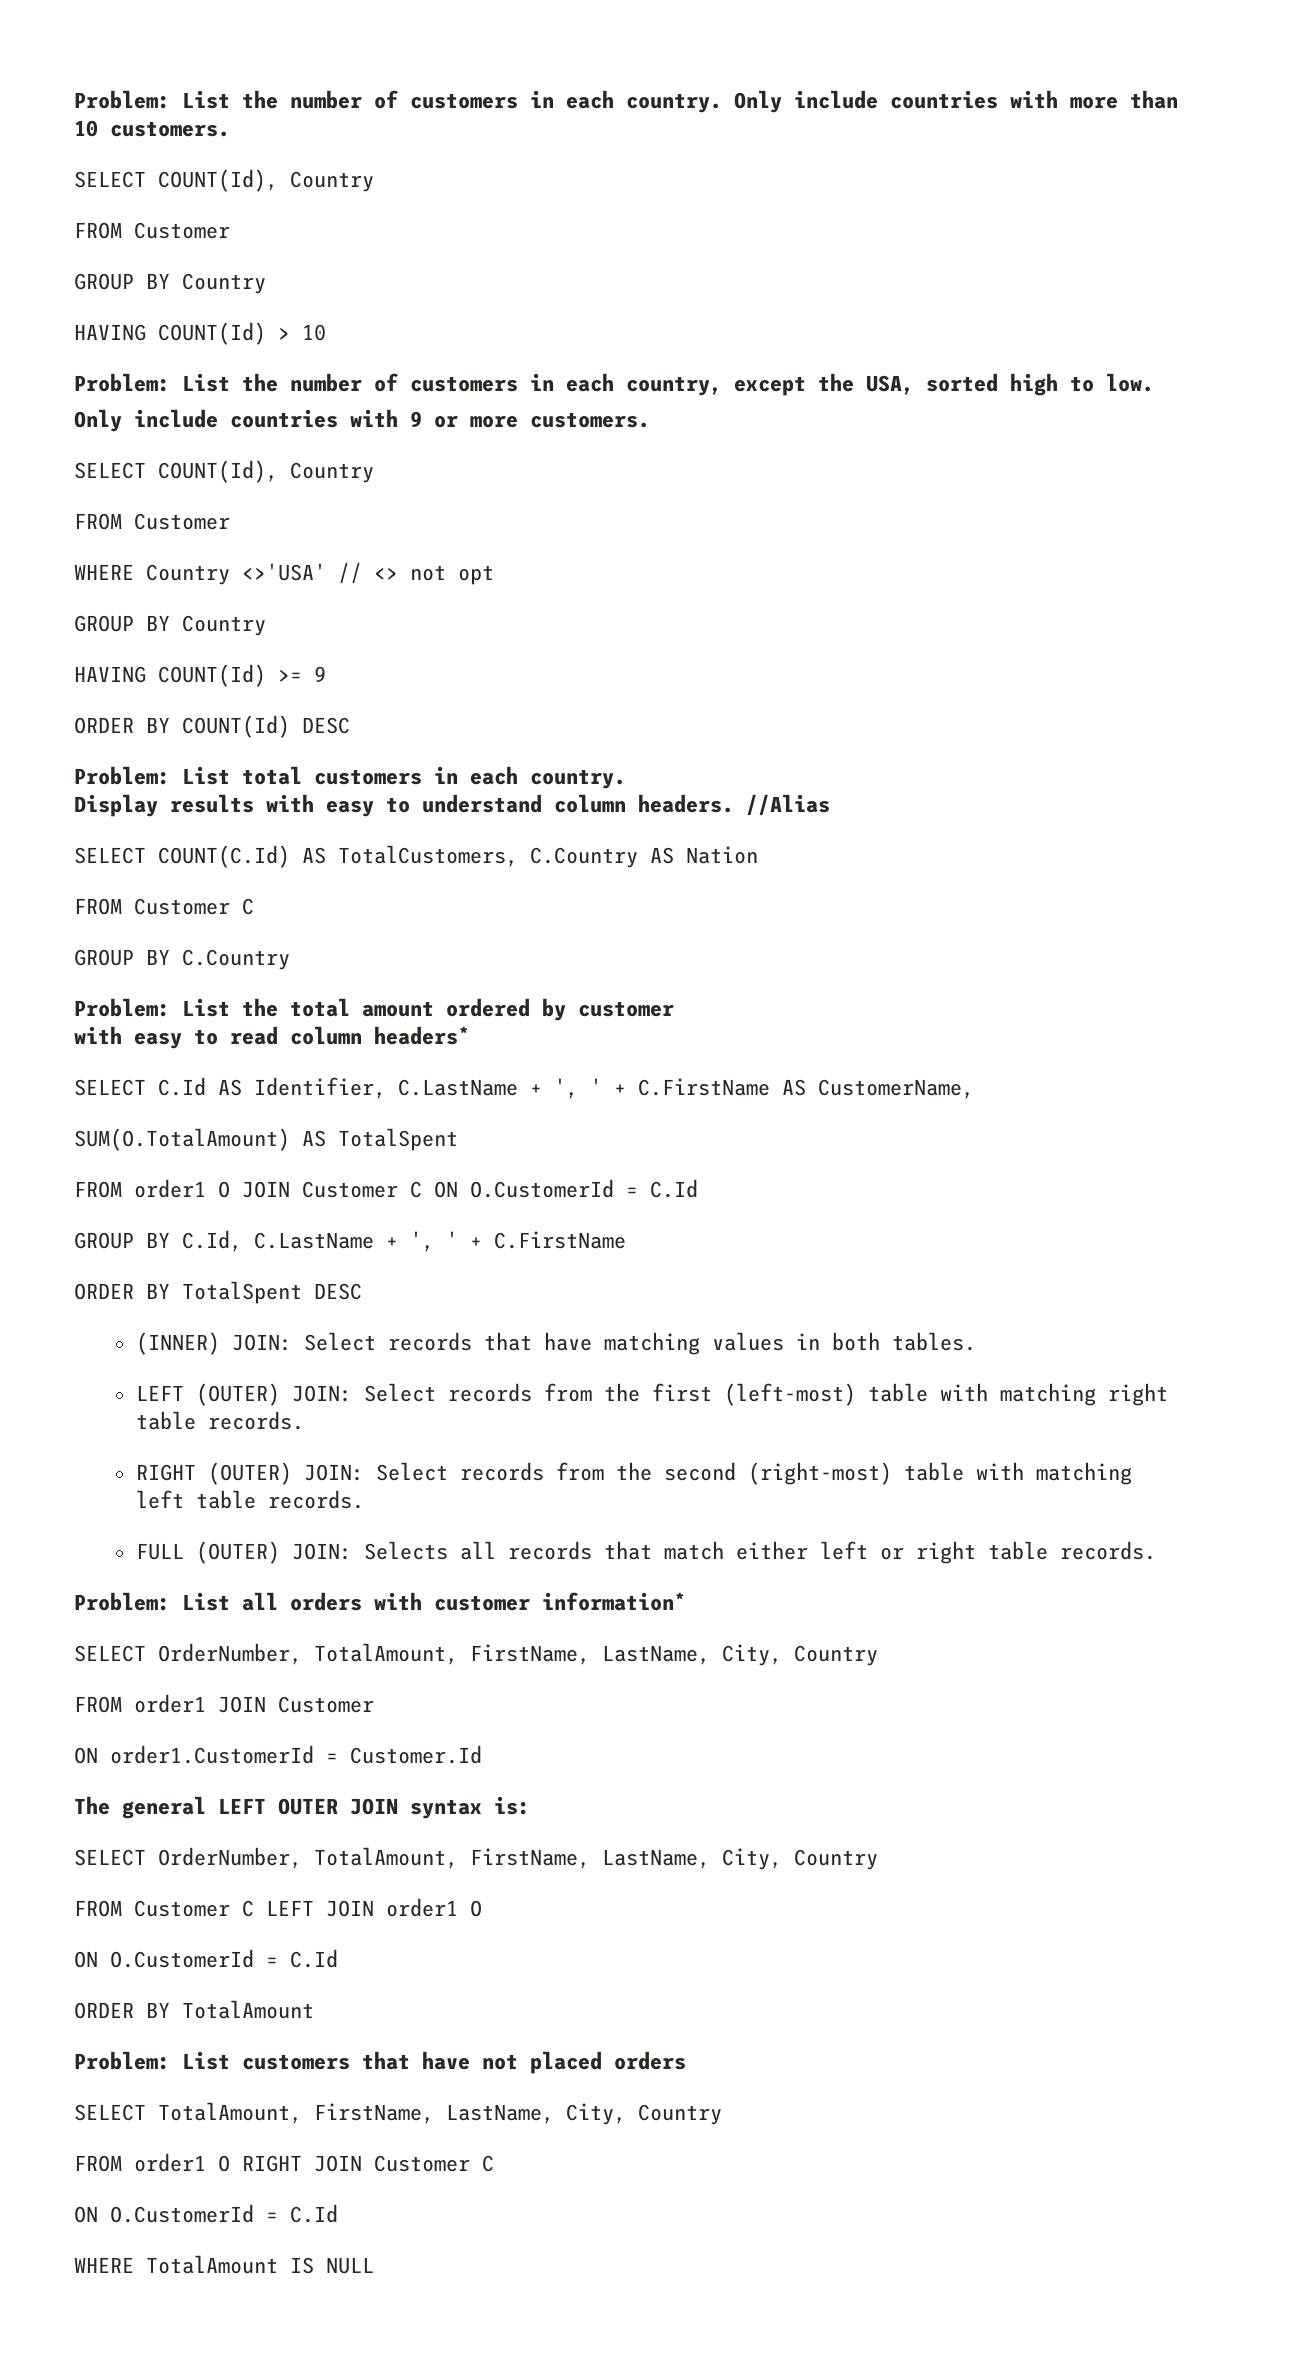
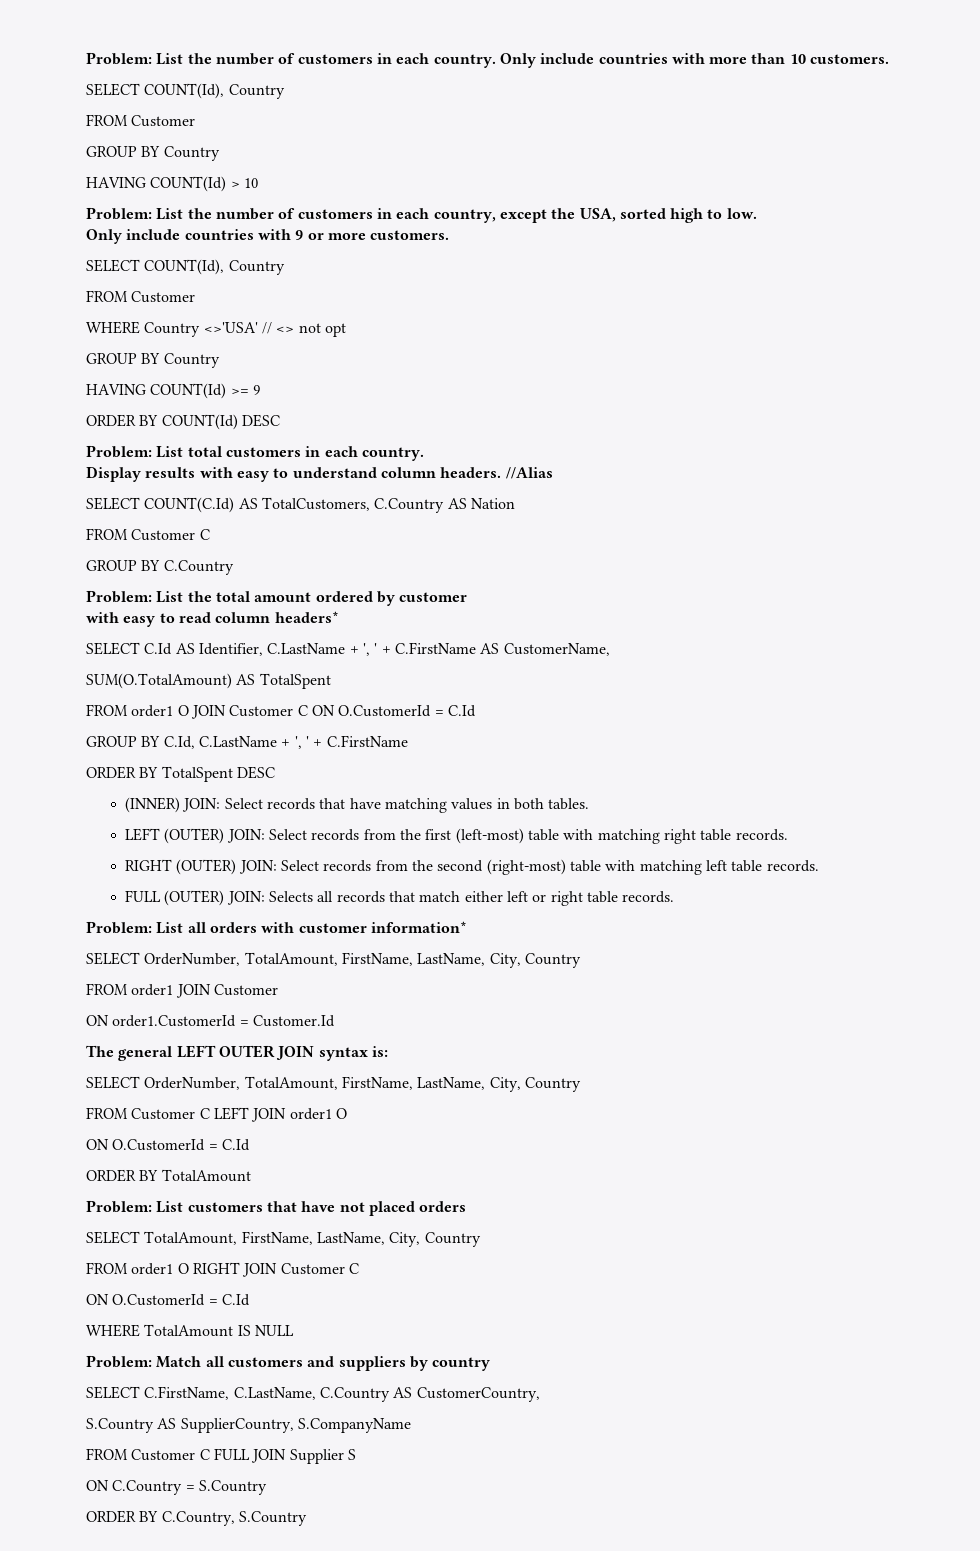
+ Problem: Match all customers and suppliers by country
+ SELECT C.FirstName, C.LastName, C.Country AS CustomerCountry,
+ S.Country AS SupplierCountry, S.CompanyName
+ FROM Customer C FULL JOIN Supplier S
+ ON C.Country = S.Country
+ ORDER BY C.Country, S.Country

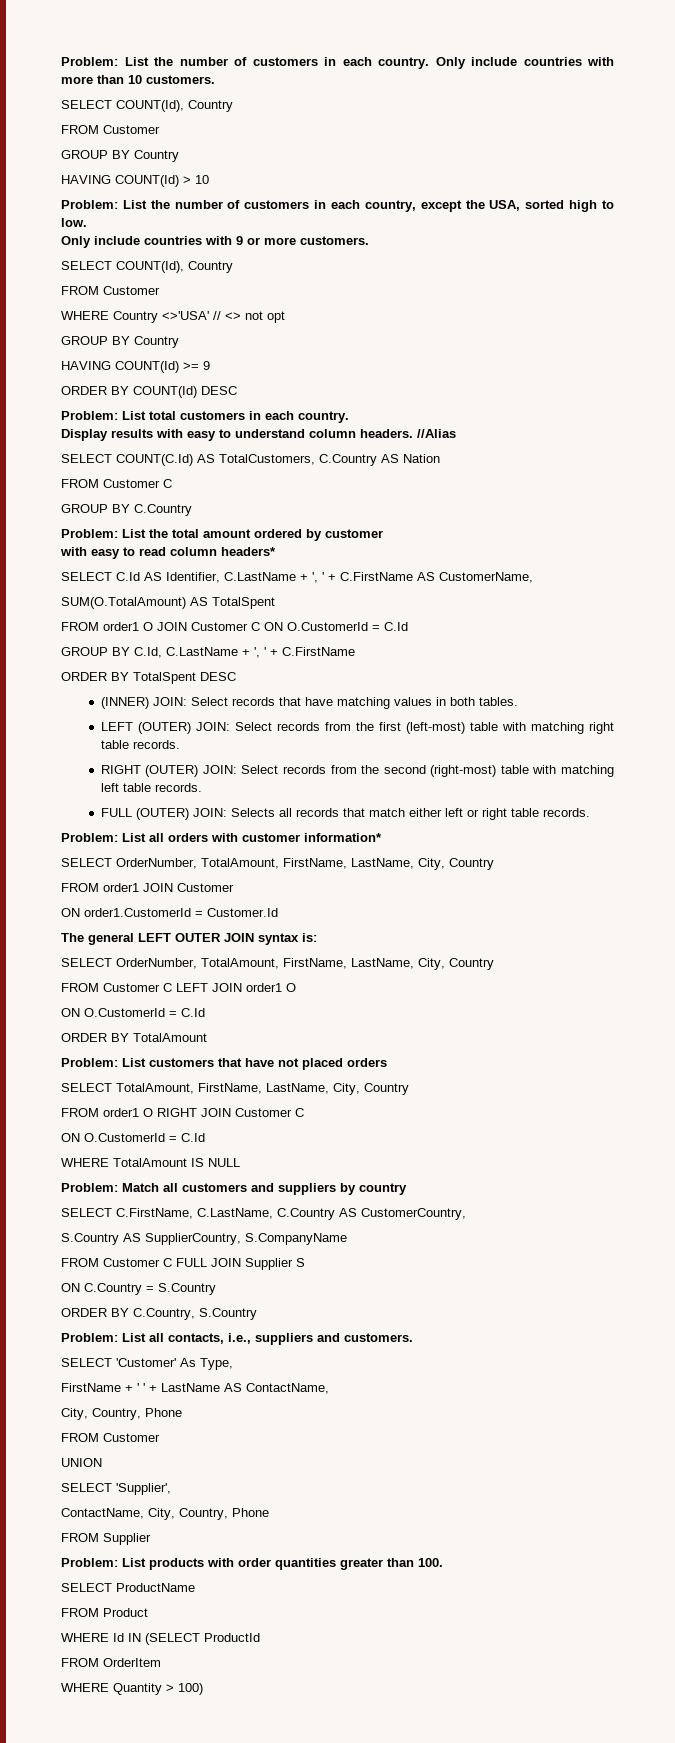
+ Problem: List all contacts, i.e., suppliers and customers.
+ SELECT 'Customer' As Type,
+ FirstName + ' ' + LastName AS ContactName,
+ City, Country, Phone
+ FROM Customer
+ UNION
+ SELECT 'Supplier',
+ ContactName, City, Country, Phone
+ FROM Supplier
+ Problem: List products with order quantities greater than 100.
+ SELECT ProductName
+ FROM Product
+ WHERE Id IN (SELECT ProductId
+ FROM OrderItem
+ WHERE Quantity > 100)

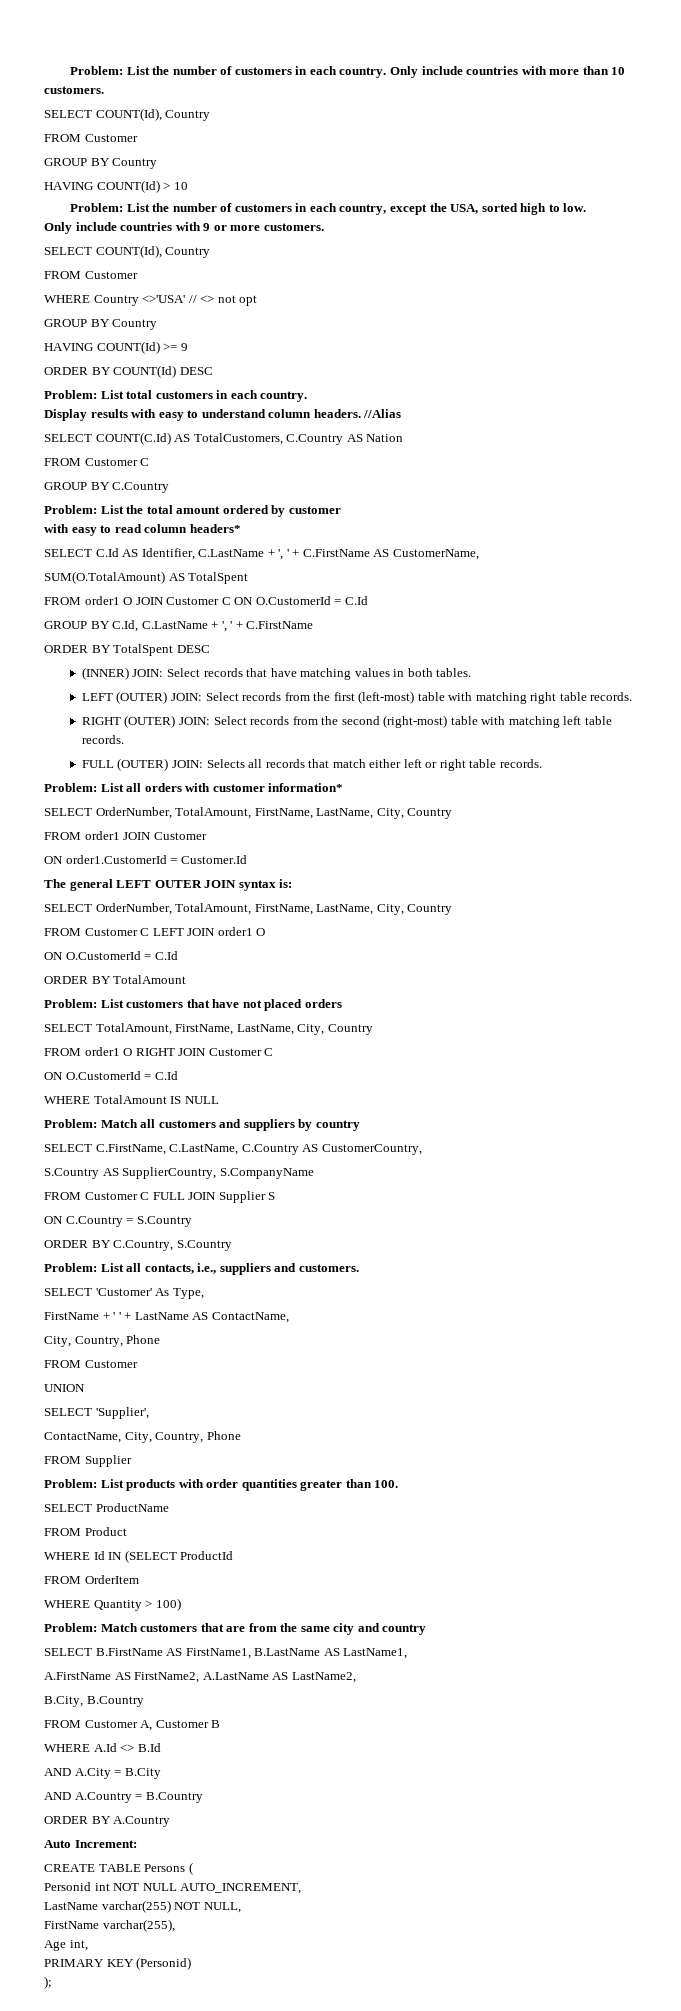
+ Problem: Match customers that are from the same city and country
+ SELECT B.FirstName AS FirstName1, B.LastName AS LastName1,
+ A.FirstName AS FirstName2, A.LastName AS LastName2,
+ B.City, B.Country
+ FROM Customer A, Customer B
+ WHERE A.Id <> B.Id
+ AND A.City = B.City
+ AND A.Country = B.Country
+ ORDER BY A.Country
+ Auto Increment:
+ CREATE TABLE Persons (
+ Personid int NOT NULL AUTO_INCREMENT,
+ LastName varchar(255) NOT NULL,
+ FirstName varchar(255),
+ Age int,
+ PRIMARY KEY (Personid)
+ );

